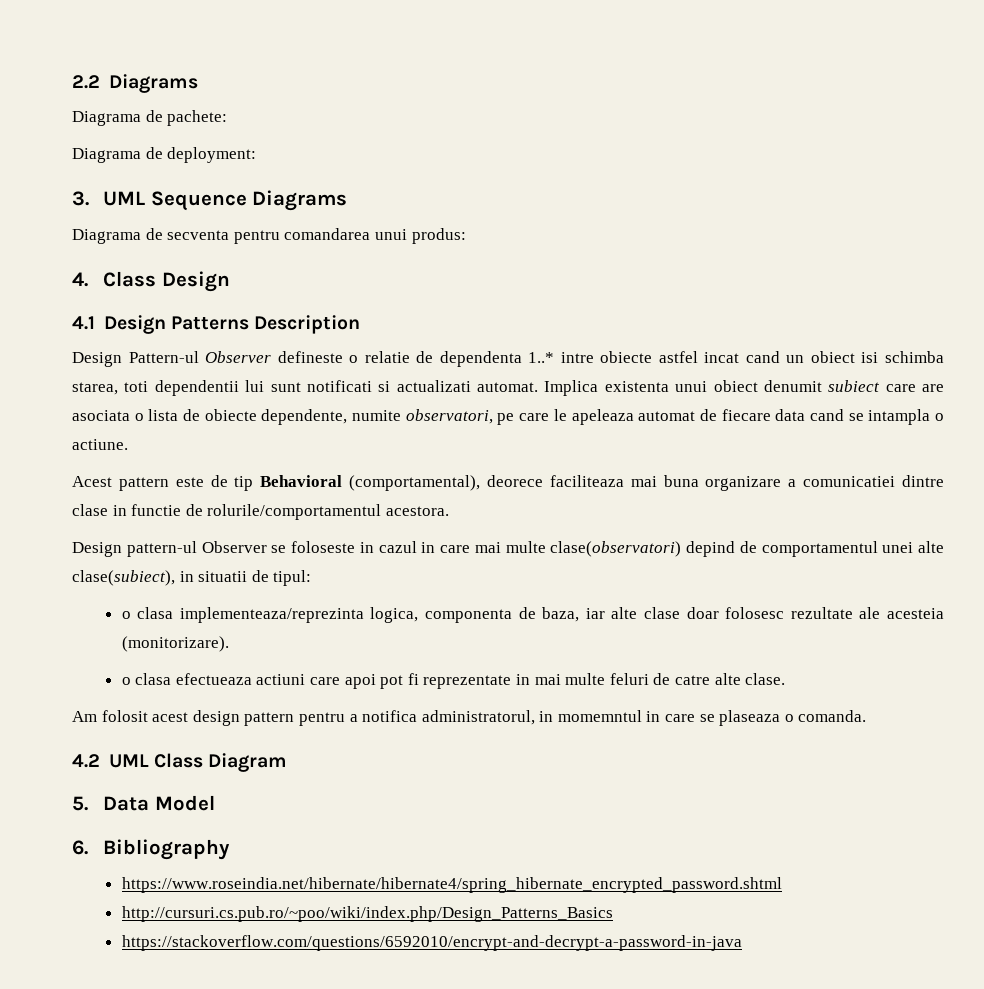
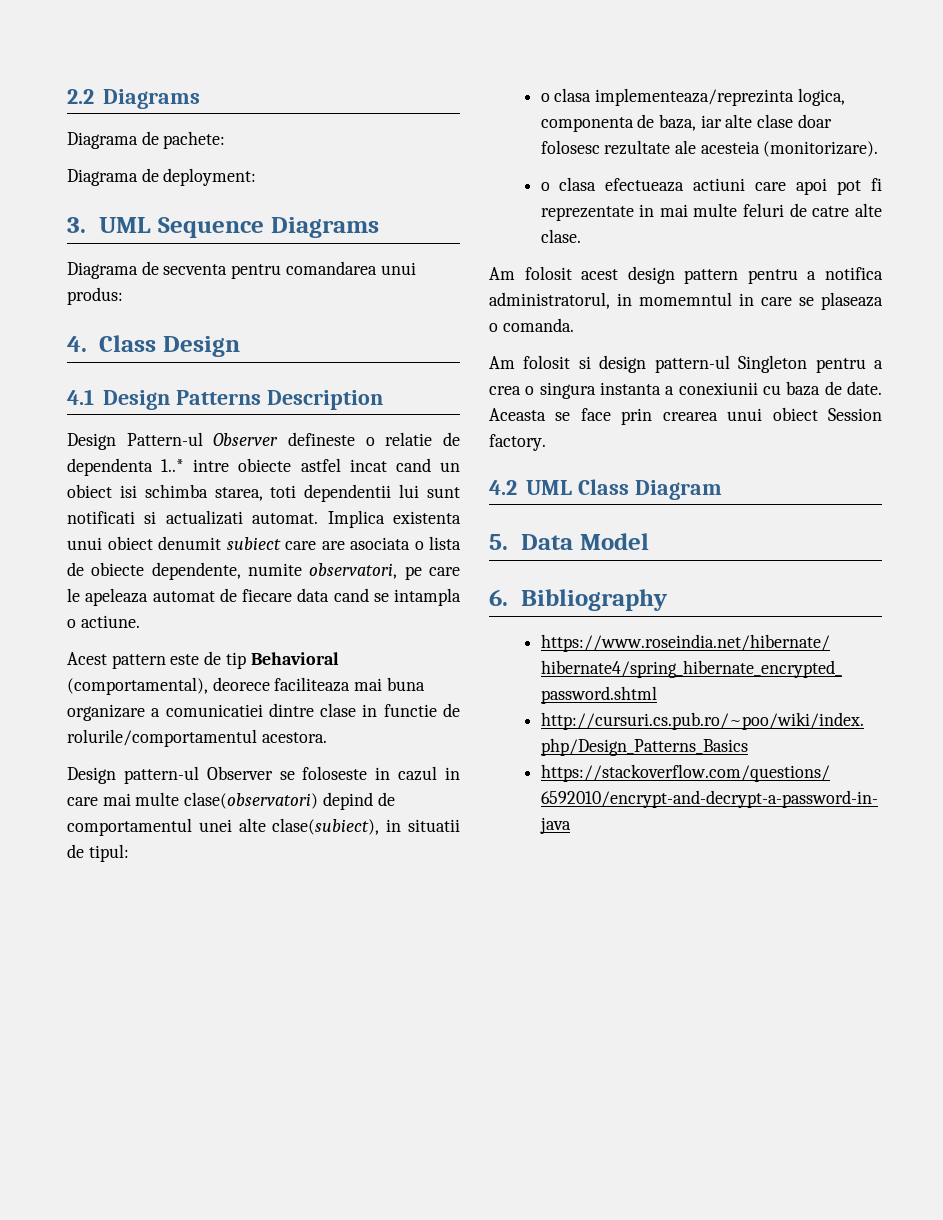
+ Am folosit si design pattern-ul Singleton pentru a crea o singura instanta a conexiunii cu baza de date. Aceasta se face prin crearea unui obiect Session factory.

